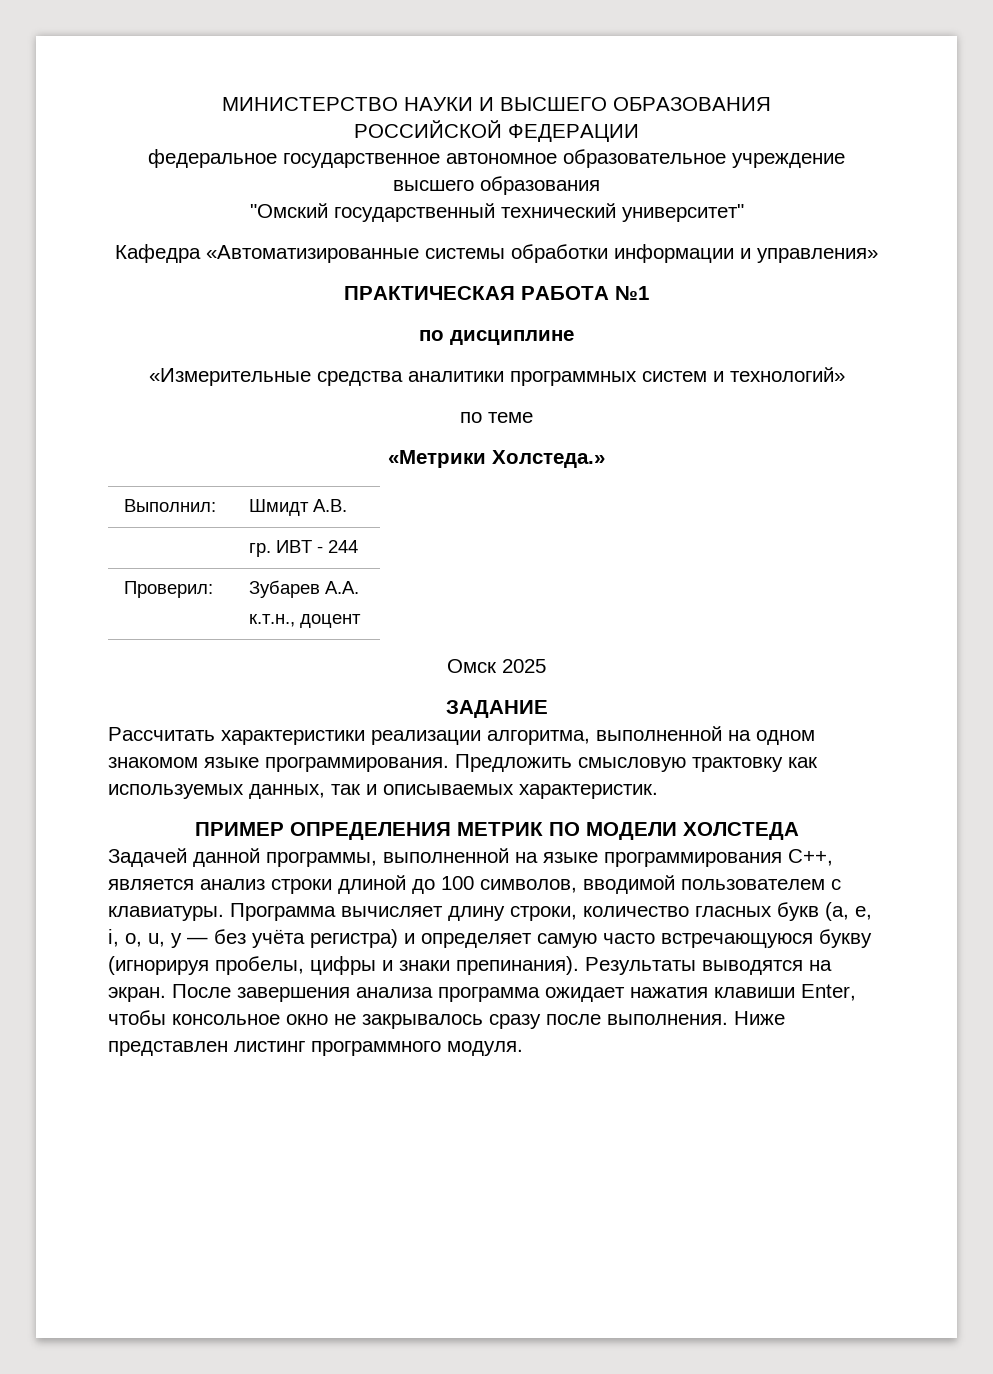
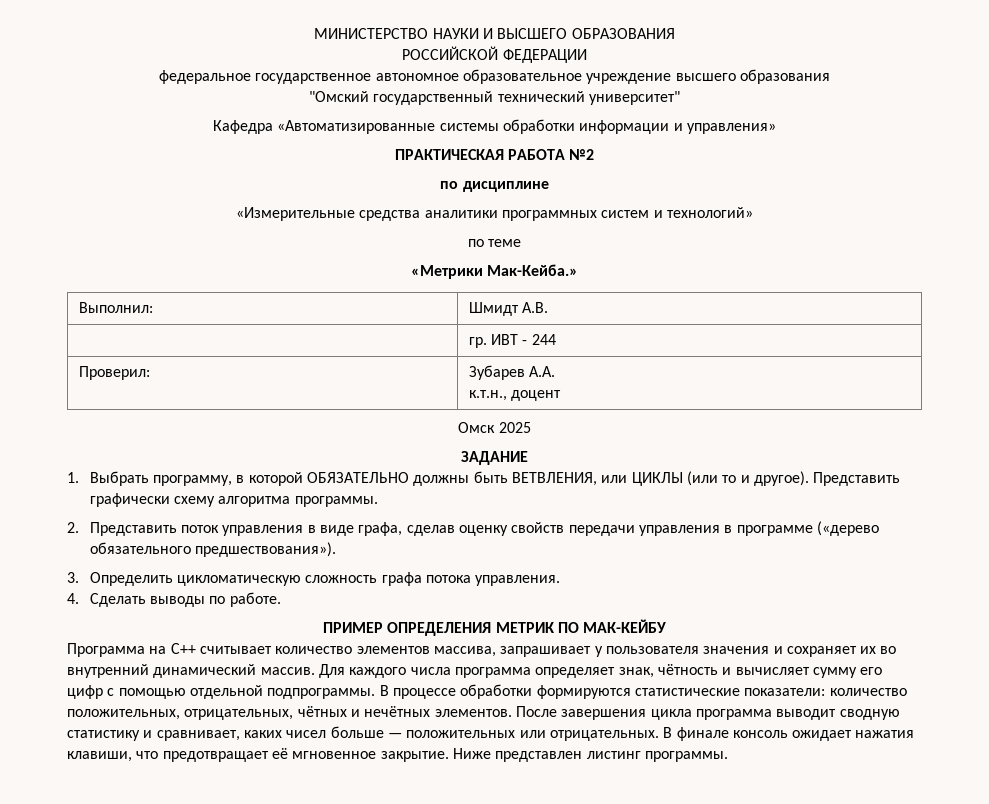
- ПРАКТИЧЕСКАЯ РАБОТА №1
+ ПРАКТИЧЕСКАЯ РАБОТА №2
- «Метрики Холстеда.»
+ «Метрики Мак-Кейба.»
- Рассчитать характеристики реализации алгоритма, выполненной на одном знакомом языке программирования. Предложить смысловую трактовку как используемых данных, так и описываемых характеристик.
- ПРИМЕР ОПРЕДЕЛЕНИЯ МЕТРИК ПО МОДЕЛИ ХОЛСТЕДА
- Задачей данной программы, выполненной на языке программирования C++, является анализ строки длиной до 100 символов, вводимой пользователем с клавиатуры. Программа вычисляет длину строки, количество гласных букв (a, e, i, o, u, y — без учёта регистра) и определяет самую часто встречающуюся букву (игнорируя пробелы, цифры и знаки препинания). Результаты выводятся на экран. После завершения анализа программа ожидает нажатия клавиши Enter, чтобы консольное окно не закрывалось сразу после выполнения.
+ 1. Выбрать программу, в которой ОБЯЗАТЕЛЬНО должны быть ВЕТВЛЕНИЯ, или ЦИКЛЫ (или то и другое). Представить графически схему алгоритма программы.
+ 2. Представить поток управления в виде графа, сделав оценку свойств передачи управления в программе («дерево обязательного предшествования»).
+ 3. Определить цикломатическую сложность графа потока управления.
+ 4. Сделать выводы по работе.
+ ПРИМЕР ОПРЕДЕЛЕНИЯ МЕТРИК ПО МАК-КЕЙБУ
+ Программа на C++ считывает количество элементов массива, запрашивает у пользователя значения и сохраняет их во внутренний динамический массив. Для каждого числа программа определяет знак, чётность и вычисляет сумму его цифр с помощью отдельной подпрограммы. В процессе обработки формируются статистические показатели: количество положительных, отрицательных, чётных и нечётных элементов. После завершения цикла программа выводит сводную статистику и сравнивает, каких чисел больше — положительных или отрицательных. В финале консоль ожидает нажатия клавиши, что предотвращает её мгновенное закрытие.
- Ниже представлен листинг программного модуля.
+ Ниже представлен листинг программы.

